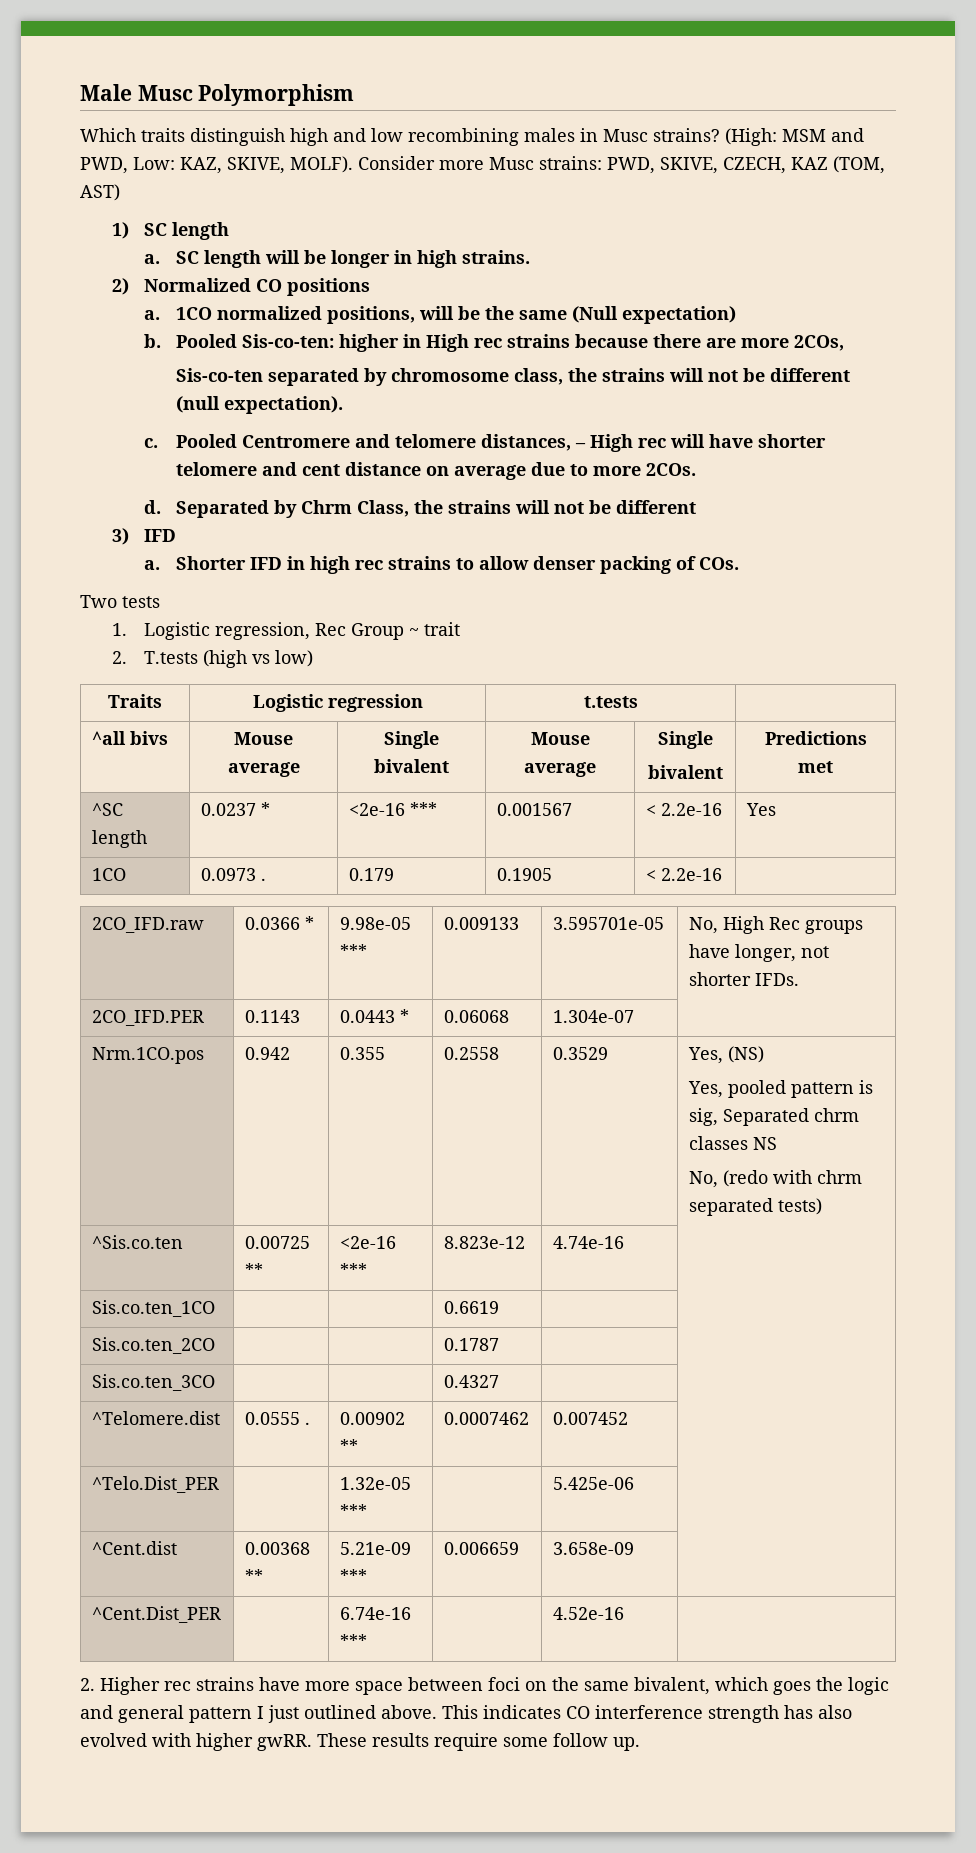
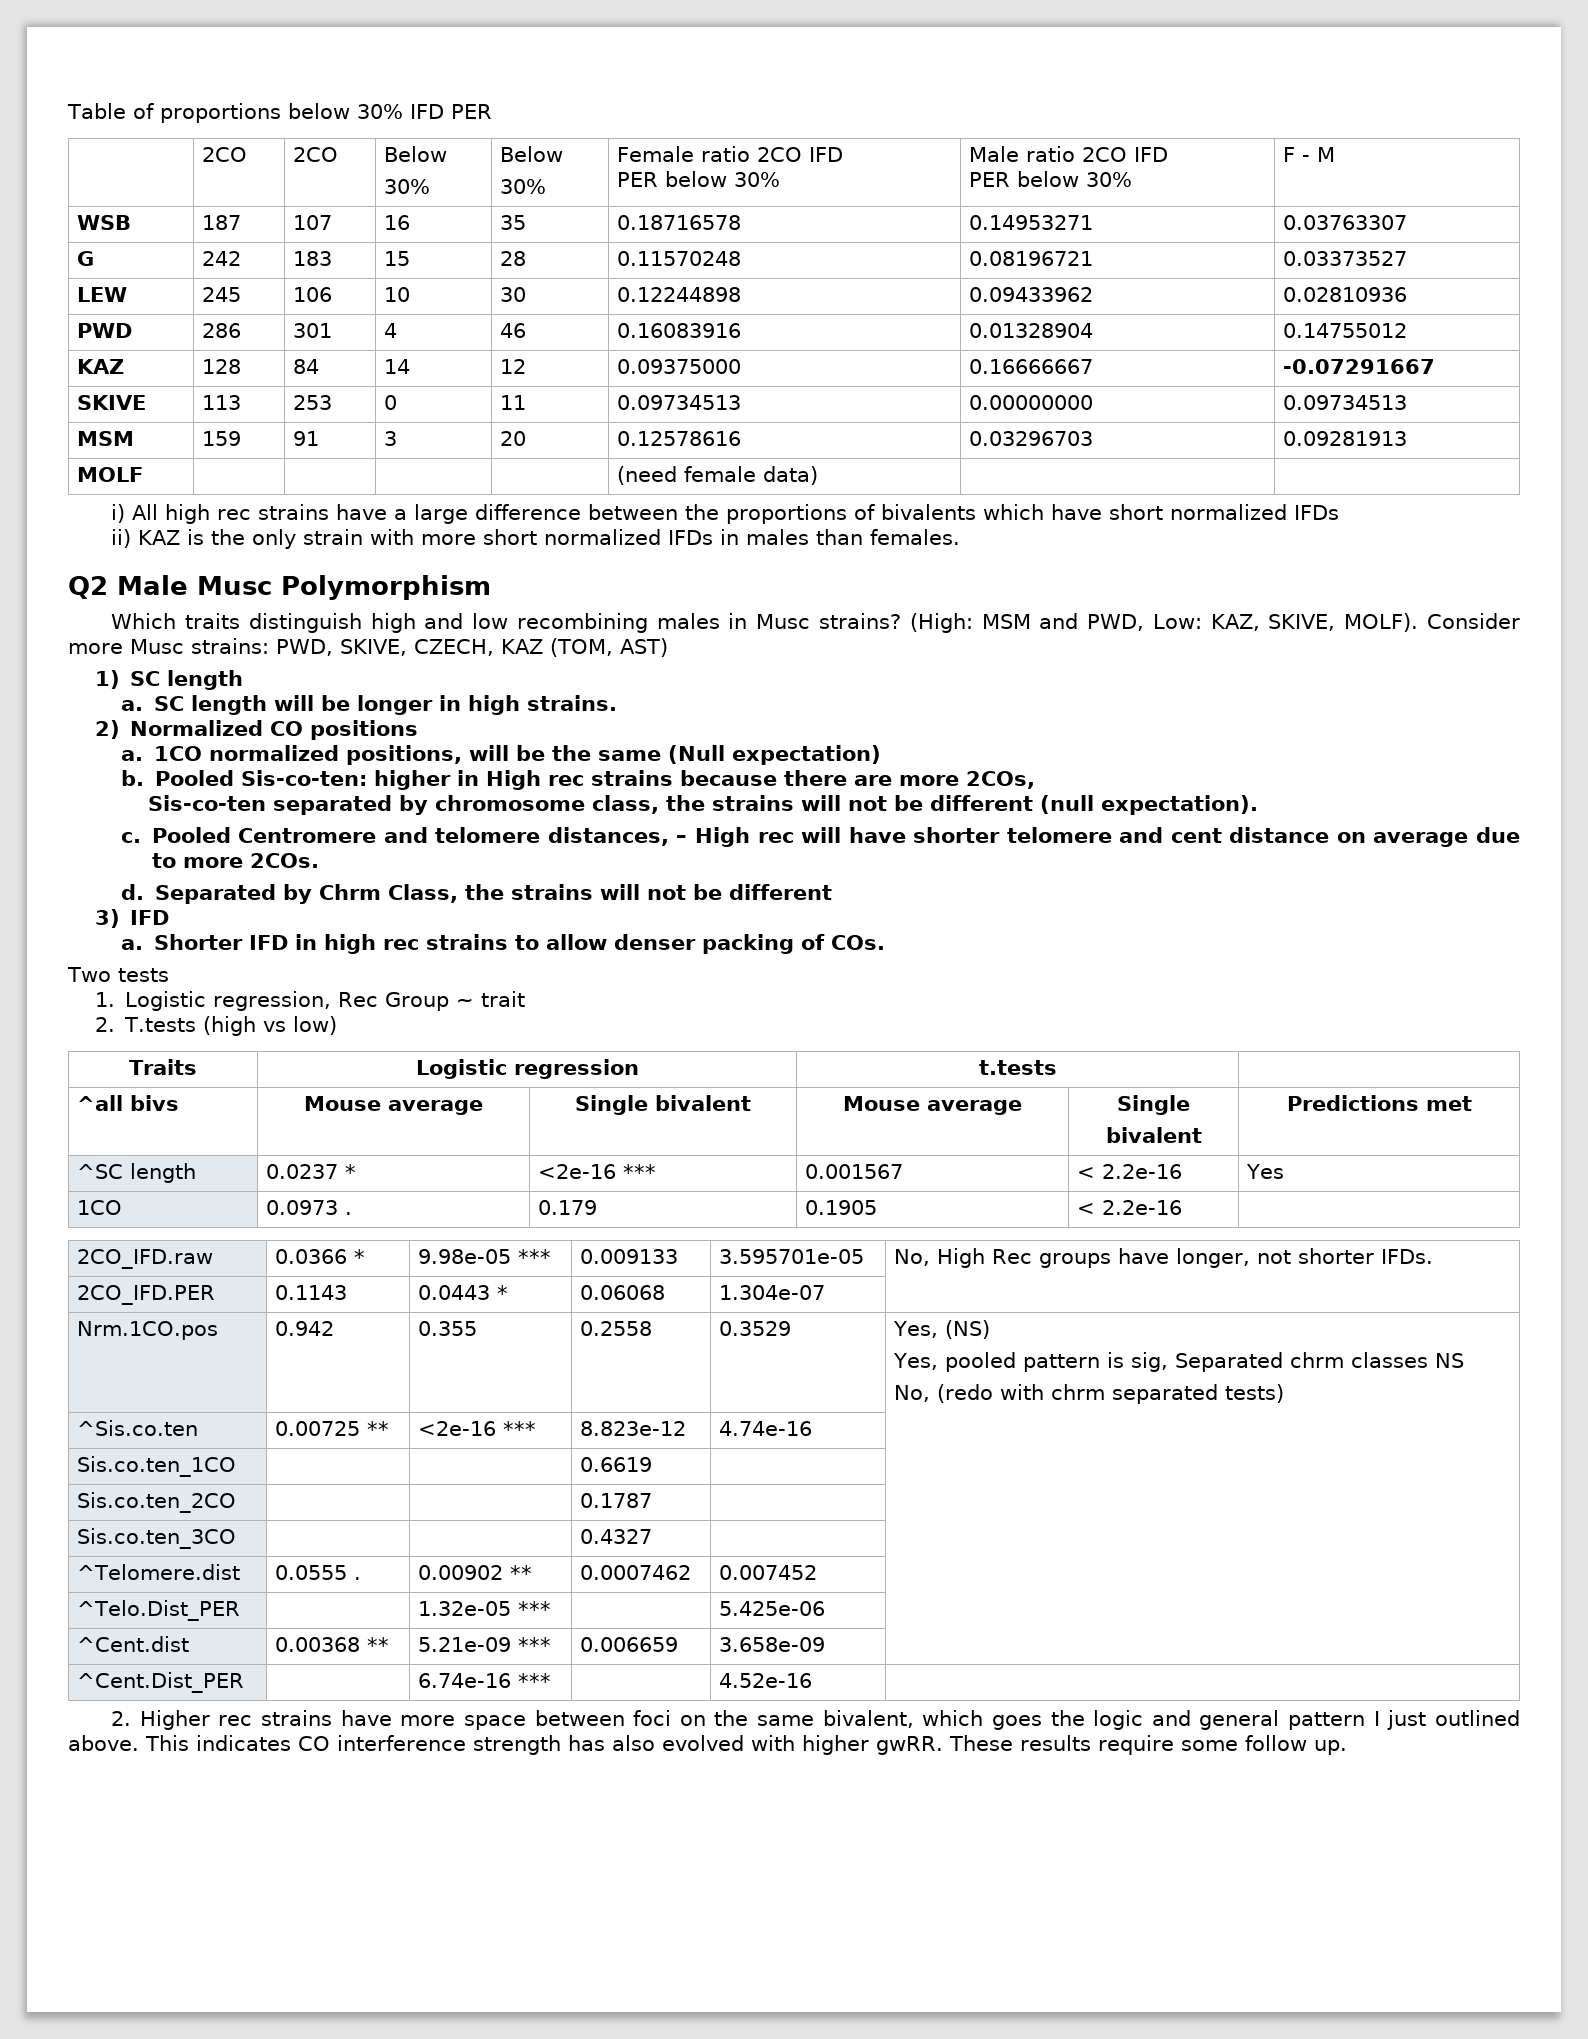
- Male Musc Polymorphism
+ Table of proportions below 30% IFD PER
+ | 2CO | 2CO | Below
+ 30% | Below
+ 30% | Female ratio 2CO IFD
+ PER below 30% | Male ratio 2CO IFD
+ PER below 30% | F - M
+ WSB | 187 | 107 | 16 | 35 | 0.18716578 | 0.14953271 | 0.03763307
+ G | 242 | 183 | 15 | 28 | 0.11570248 | 0.08196721 | 0.03373527
+ LEW | 245 | 106 | 10 | 30 | 0.12244898 | 0.09433962 | 0.02810936
+ PWD | 286 | 301 | 4 | 46 | 0.16083916 | 0.01328904 | 0.14755012
+ KAZ | 128 | 84 | 14 | 12 | 0.09375000 | 0.16666667 | -0.07291667
+ SKIVE | 113 | 253 | 0 | 11 | 0.09734513 | 0.00000000 | 0.09734513
+ MSM | 159 | 91 | 3 | 20 | 0.12578616 | 0.03296703 | 0.09281913
+ MOLF | | | | | (need female data) | |
+ i) All high rec strains have a large difference between the proportions of bivalents which have short normalized IFDs
+ ii) KAZ is the only strain with more short normalized IFDs in males than females.
+ Q2 Male Musc Polymorphism

